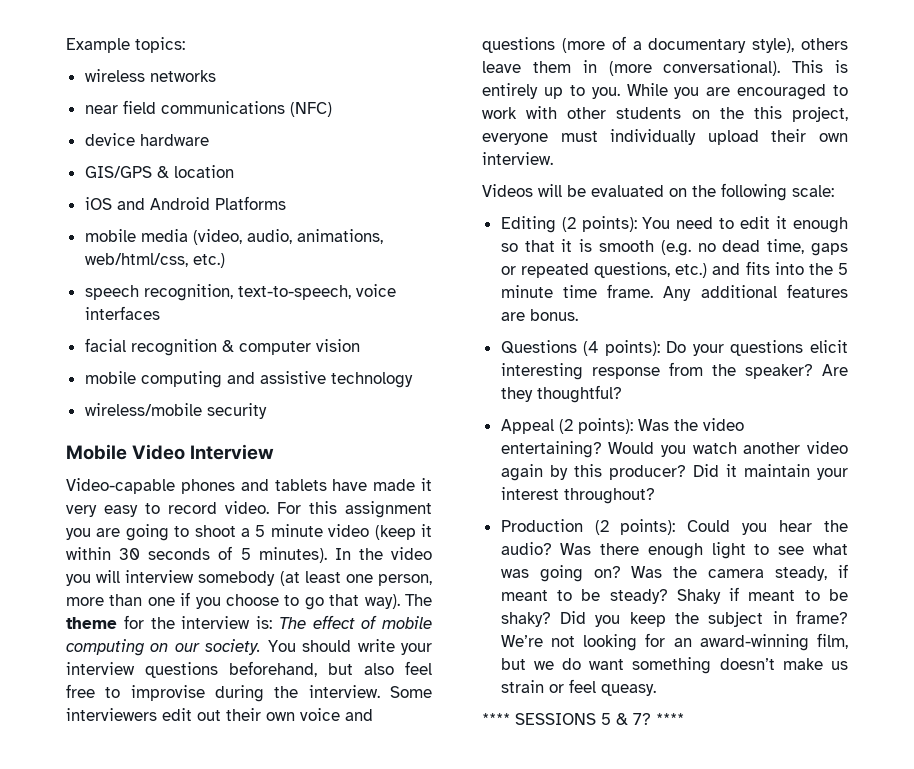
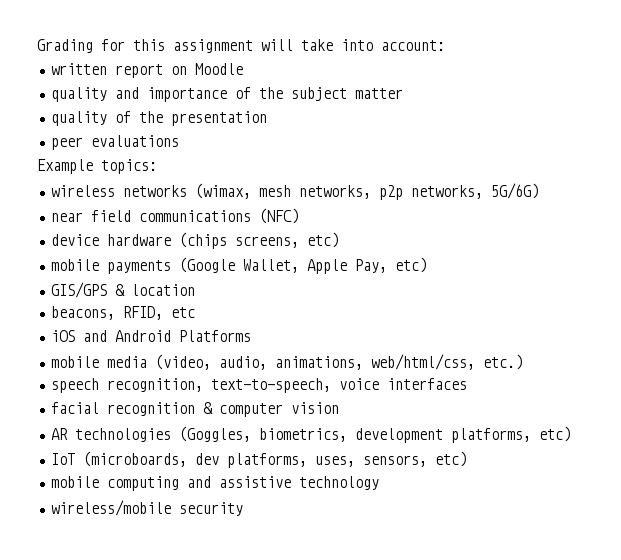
+ Grading for this assignment will take into account:
+ written report on Moodle
+ quality and importance of the subject matter
+ quality of the presentation
+ peer evaluations
  Example topics:
- wireless networks
+ wireless networks (wimax, mesh networks, p2p networks, 5G/6G)
- device hardware
+ device hardware (chips screens, etc)
+ mobile payments (Google Wallet, Apple Pay, etc)
+ beacons, RFID, etc
+ AR technologies (Goggles, biometrics, development platforms, etc)
+ IoT (microboards, dev platforms, uses, sensors, etc)
- Mobile Video Interview
- Video-capable phones and tablets have made it very easy to record video. For this assignment you are going to shoot a 5 minute video (keep it within 30 seconds of 5 minutes). In the video you will interview somebody (at least one person, more than one if you choose to go that way). The theme for the interview is: The effect of mobile computing on our society. You should write your interview questions beforehand, but also feel free to improvise during the interview. Some interviewers edit out their own voice and questions (more of a documentary style), others leave them in (more conversational). This is entirely up to you. While you are encouraged to work with other students on the this project, everyone must individually upload their own interview.
- Videos will be evaluated on the following scale:
- Editing (2 points): You need to edit it enough so that it is smooth (e.g. no dead time, gaps or repeated questions, etc.) and fits into the 5 minute time frame. Any additional features are bonus.
- Questions (4 points): Do your questions elicit interesting response from the speaker? Are they thoughtful?
- Appeal (2 points): Was the video entertaining? Would you watch another video again by this producer? Did it maintain your interest throughout?
- Production (2 points): Could you hear the audio? Was there enough light to see what was going on? Was the camera steady, if meant to be steady? Shaky if meant to be shaky? Did you keep the subject in frame? We’re not looking for an award-winning film, but we do want something doesn’t make us strain or feel queasy.
- **** SESSIONS 5 & 7? ****

